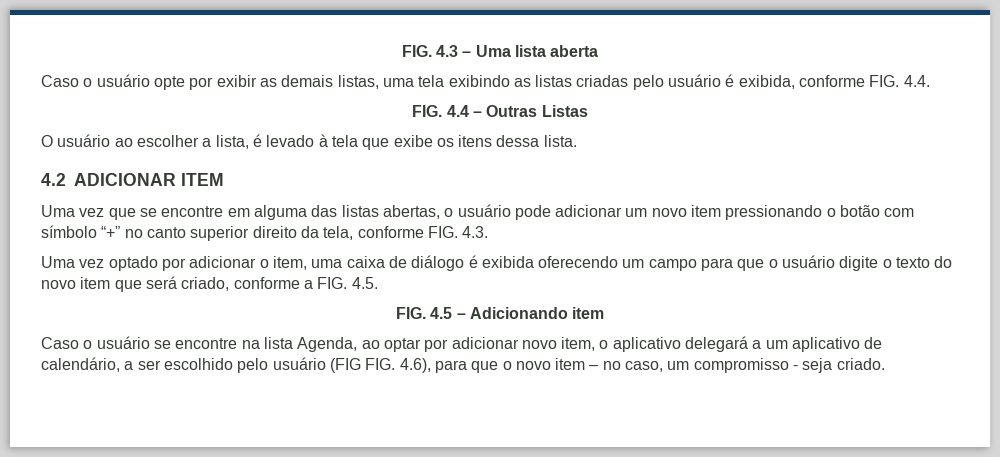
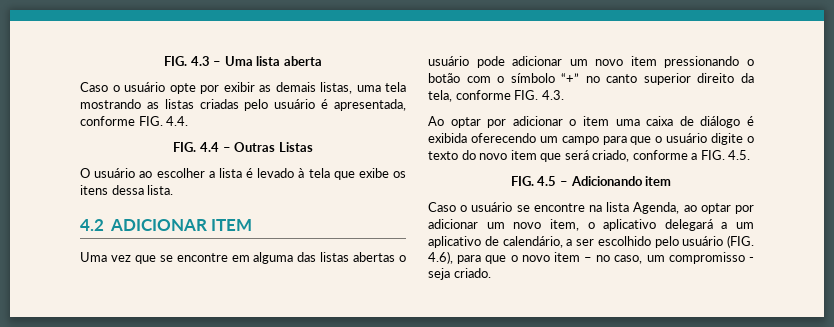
- Caso o usuário opte por exibir as demais listas, uma tela exibindo as listas criadas pelo usuário é exibida, conforme FIG. 4.4.
+ Caso o usuário opte por exibir as demais listas, uma tela mostrando as listas criadas pelo usuário é apresentada, conforme FIG. 4.4.
- O usuário ao escolher a lista, é levado à tela que exibe os itens dessa lista.
+ O usuário ao escolher a lista é levado à tela que exibe os itens dessa lista.
- Uma vez que se encontre em alguma das listas abertas, o usuário pode adicionar um novo item pressionando o botão com símbolo “+” no canto superior direito da tela, conforme FIG. 4.3.
+ Uma vez que se encontre em alguma das listas abertas o usuário pode adicionar um novo item pressionando o botão com o símbolo “+” no canto superior direito da tela, conforme FIG. 4.3.
- Uma vez optado por adicionar o item, uma caixa de diálogo é exibida oferecendo um campo para que o usuário digite o texto do novo item que será criado, conforme a FIG. 4.5.
+ Ao optar por adicionar o item uma caixa de diálogo é exibida oferecendo um campo para que o usuário digite o texto do novo item que será criado, conforme a FIG. 4.5.
- Caso o usuário se encontre na lista Agenda, ao optar por adicionar novo item, o aplicativo delegará a um aplicativo de calendário, a ser escolhido pelo usuário (FIG FIG. 4.6), para que o novo item – no caso, um compromisso - seja criado.
+ Caso o usuário se encontre na lista Agenda, ao optar por adicionar um novo item, o aplicativo delegará a um aplicativo de calendário, a ser escolhido pelo usuário (FIG. 4.6), para que o novo item – no caso, um compromisso - seja criado.

